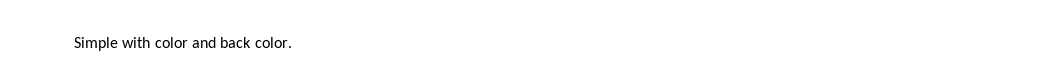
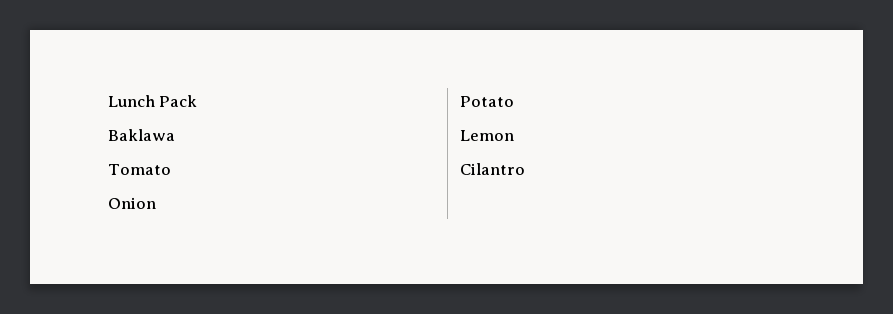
- Simple with color and back color.
+ Lunch Pack
+ Baklawa
+ Tomato
+ Onion
+ Potato
+ Lemon
+ Cilantro

